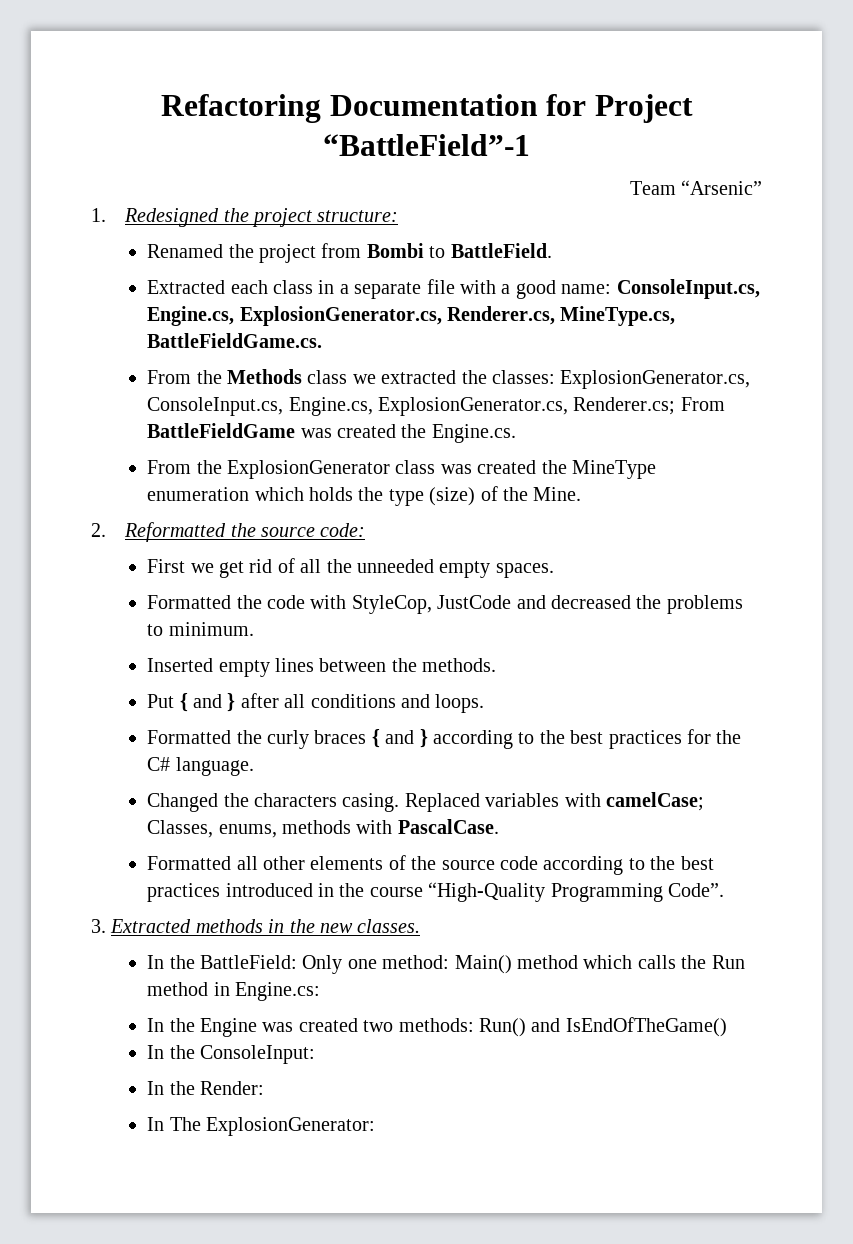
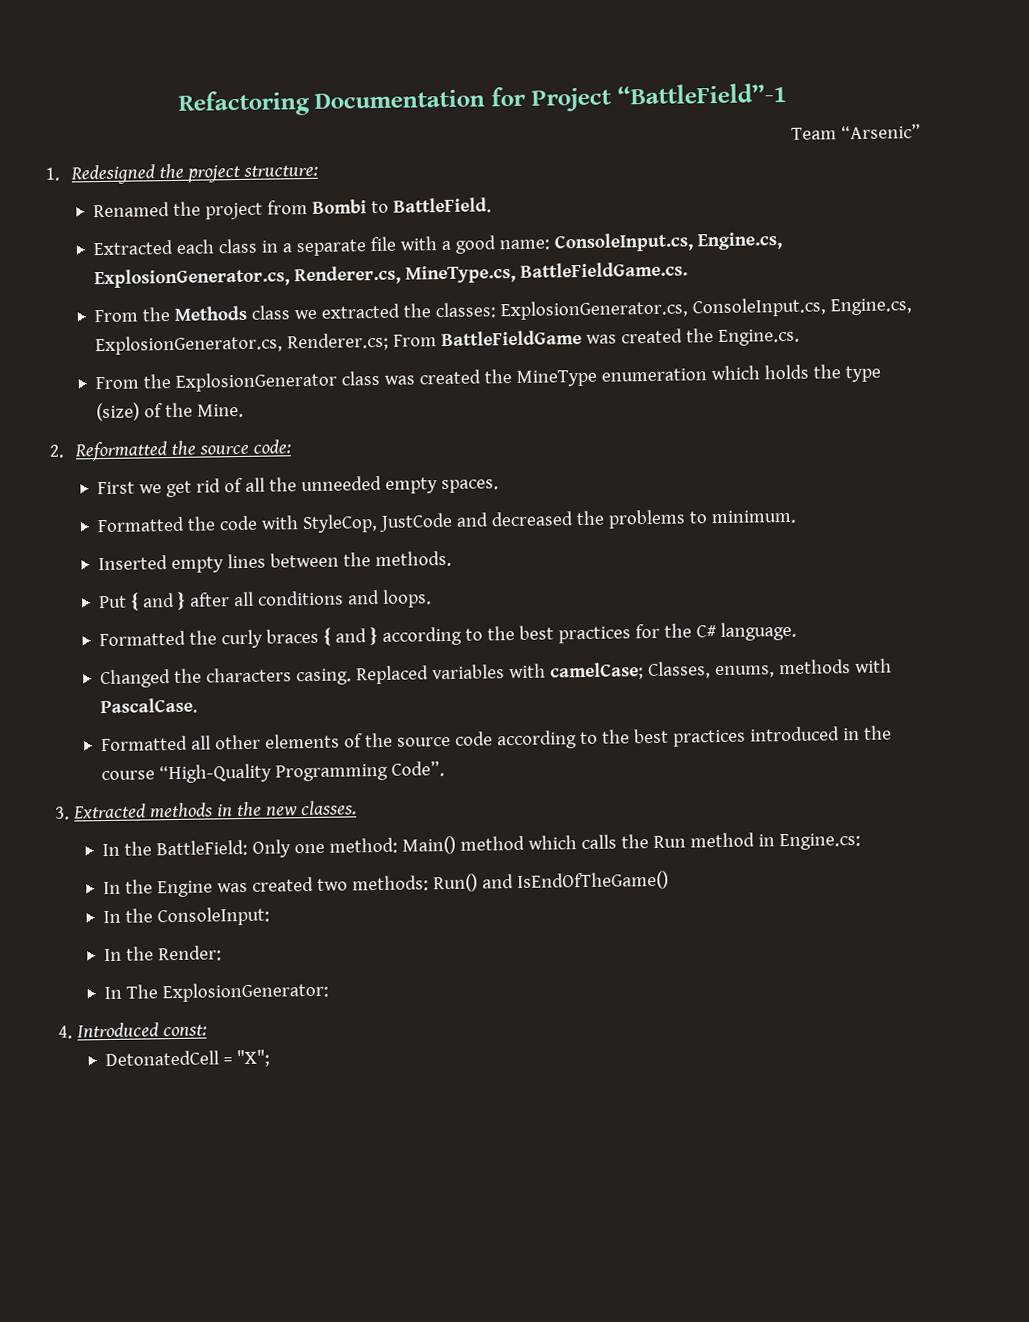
+ 4. Introduced const:
+ DetonatedCell = "X";

